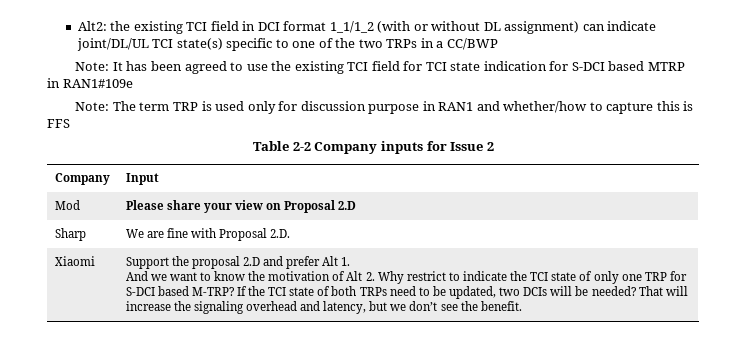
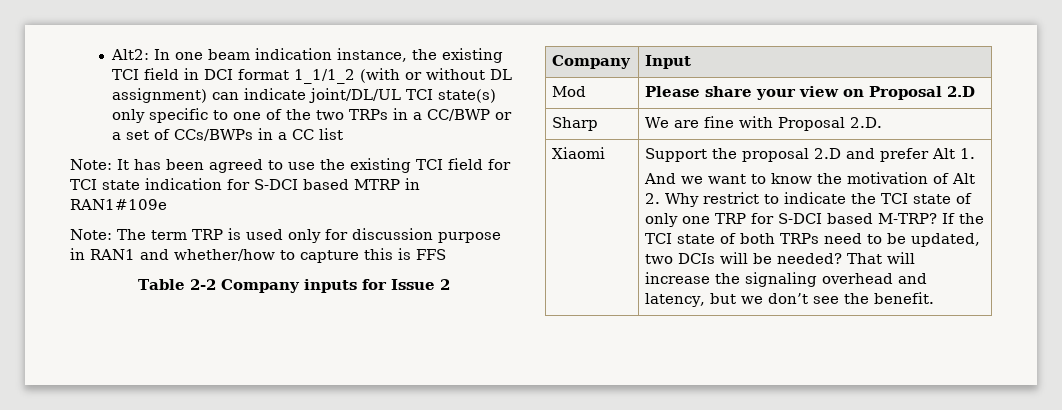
- Alt2: the existing TCI field in DCI format 1_1/1_2 (with or without DL assignment) can indicate joint/DL/UL TCI state(s) specific to one of the two TRPs in a CC/BWP
+ Alt2: In one beam indication instance, the existing TCI field in DCI format 1_1/1_2 (with or without DL assignment) can indicate joint/DL/UL TCI state(s) only specific to one of the two TRPs in a CC/BWP or a set of CCs/BWPs in a CC list

